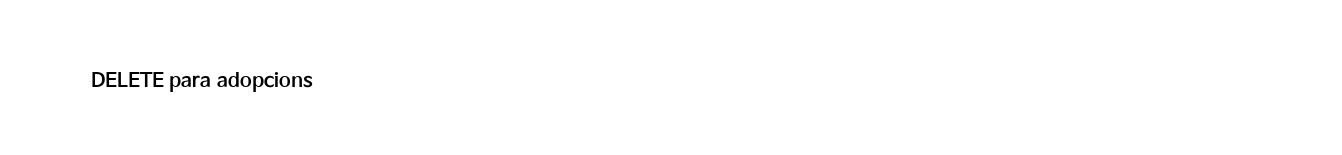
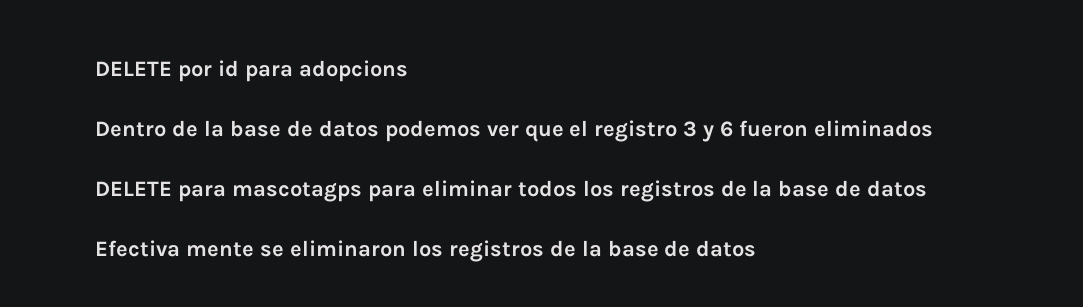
- DELETE para adopcions
+ DELETE por id para adopcions
+ Dentro de la base de datos podemos ver que el registro 3 y 6 fueron eliminados
+ DELETE para mascotagps para eliminar todos los registros de la base de datos
+ Efectiva mente se eliminaron los registros de la base de datos

